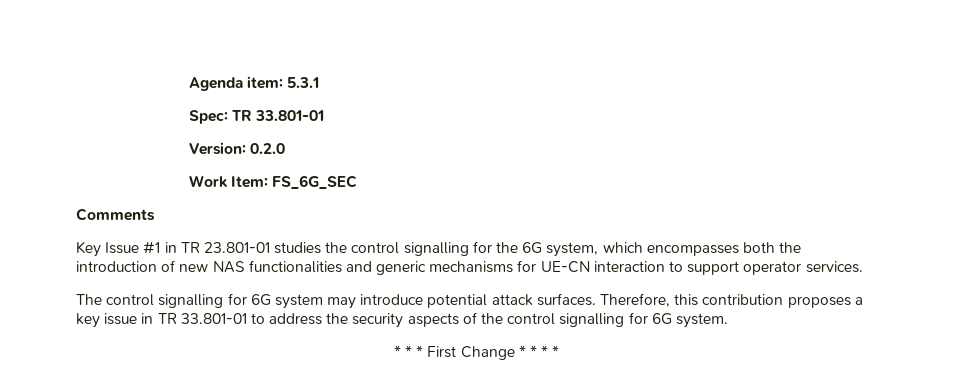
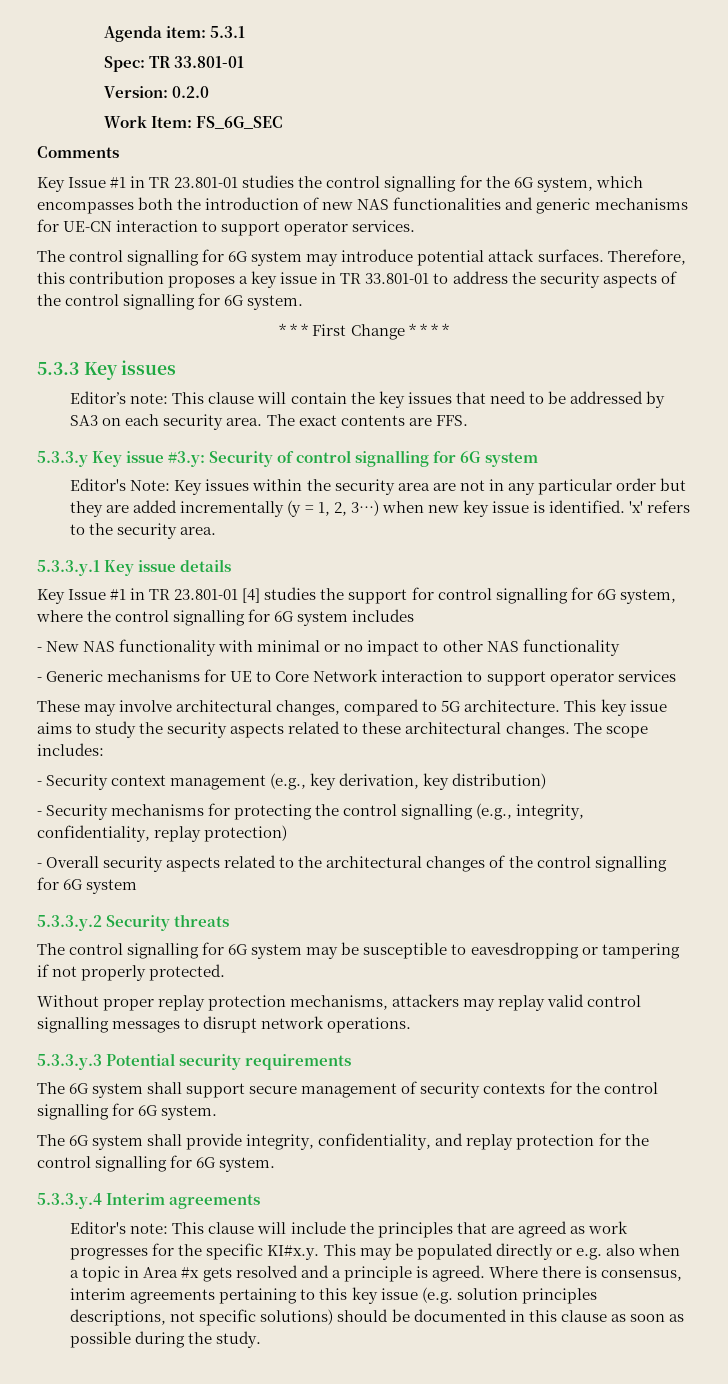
+ 5.3.3 Key issues
+ Editor’s note: This clause will contain the key issues that need to be addressed by SA3 on each security area. The exact contents are FFS.
+ 5.3.3.y Key issue #3.y: Security of control signalling for 6G system
+ Editor's Note: Key issues within the security area are not in any particular order but they are added incrementally (y = 1, 2, 3…) when new key issue is identified. 'x' refers to the security area.
+ 5.3.3.y.1 Key issue details
+ Key Issue #1 in TR 23.801-01 [4] studies the support for control signalling for 6G system, where the control signalling for 6G system includes
+ - New NAS functionality with minimal or no impact to other NAS functionality
+ - Generic mechanisms for UE to Core Network interaction to support operator services
+ These may involve architectural changes, compared to 5G architecture. This key issue aims to study the security aspects related to these architectural changes. The scope includes:
+ - Security context management (e.g., key derivation, key distribution)
+ - Security mechanisms for protecting the control signalling (e.g., integrity, confidentiality, replay protection)
+ - Overall security aspects related to the architectural changes of the control signalling for 6G system
+ 5.3.3.y.2 Security threats
+ The control signalling for 6G system may be susceptible to eavesdropping or tampering if not properly protected.
+ Without proper replay protection mechanisms, attackers may replay valid control signalling messages to disrupt network operations.
+ 5.3.3.y.3 Potential security requirements
+ The 6G system shall support secure management of security contexts for the control signalling for 6G system.
+ The 6G system shall provide integrity, confidentiality, and replay protection for the control signalling for 6G system.
+ 5.3.3.y.4 Interim agreements
+ Editor's note: This clause will include the principles that are agreed as work progresses for the specific KI#x.y. This may be populated directly or e.g. also when a topic in Area #x gets resolved and a principle is agreed. Where there is consensus, interim agreements pertaining to this key issue (e.g. solution principles descriptions, not specific solutions) should be documented in this clause as soon as possible during the study.

